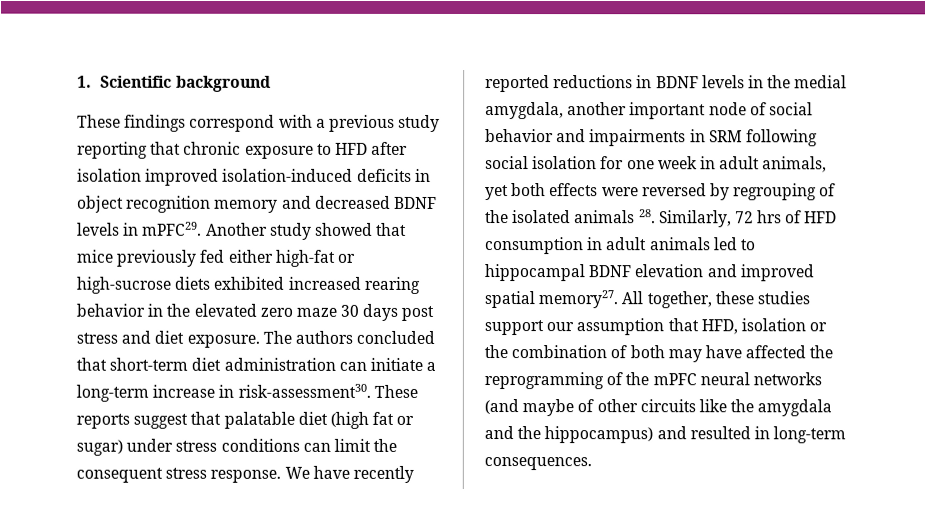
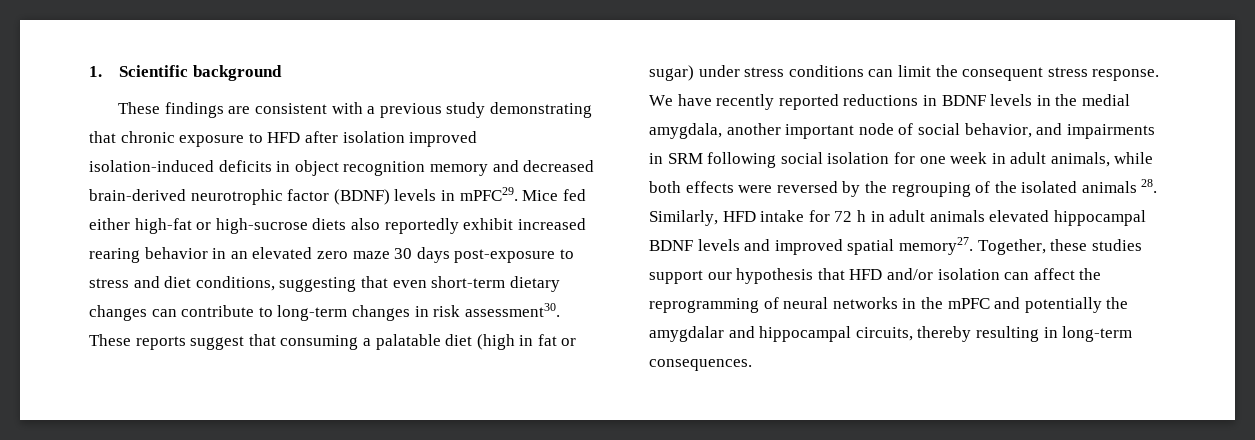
- These findings correspond with a previous study reporting that chronic exposure to HFD after isolation improved isolation-induced deficits in object recognition memory and decreased BDNF levels in mPFC29. Another study showed that mice previously fed either high-fat or high-sucrose diets exhibited increased rearing behavior in the elevated zero maze 30 days post stress and diet exposure. The authors concluded that short-term diet administration can initiate a long-term increase in risk-assessment30.
+ These findings are consistent with a previous study demonstrating that chronic exposure to HFD after isolation improved isolation-induced deficits in object recognition memory and decreased brain-derived neurotrophic factor (BDNF) levels in mPFC29. Mice fed either high-fat or high-sucrose diets also reportedly exhibit increased rearing behavior in an elevated zero maze 30 days post-exposure to stress and diet conditions, suggesting that even short-term dietary changes can contribute to long-term changes in risk assessment30.
- These reports suggest that palatable diet (high fat or sugar) under stress conditions can limit the consequent stress response.
+ These reports suggest that consuming a palatable diet (high in fat or sugar) under stress conditions can limit the consequent stress response.
- We have recently reported reductions in BDNF levels in the medial amygdala, another important node of social behavior and impairments in SRM following social isolation for one week in adult animals, yet both effects were reversed by regrouping of the isolated animals 28. Similarly, 72 hrs of HFD consumption in adult animals led to hippocampal BDNF elevation and improved spatial memory27.
+ We have recently reported reductions in BDNF levels in the medial amygdala, another important node of social behavior, and impairments in SRM following social isolation for one week in adult animals, while both effects were reversed by the regrouping of the isolated animals 28. Similarly, HFD intake for 72 h in adult animals elevated hippocampal BDNF levels and improved spatial memory27.
- All together, these studies support our assumption that HFD, isolation or the combination of both may have affected the reprogramming of the mPFC neural networks (and maybe of other circuits like the amygdala and the hippocampus) and resulted in long-term consequences.
+ Together, these studies support our hypothesis that HFD and/or isolation can affect the reprogramming of neural networks in the mPFC and potentially the amygdalar and hippocampal circuits, thereby resulting in long-term consequences.

